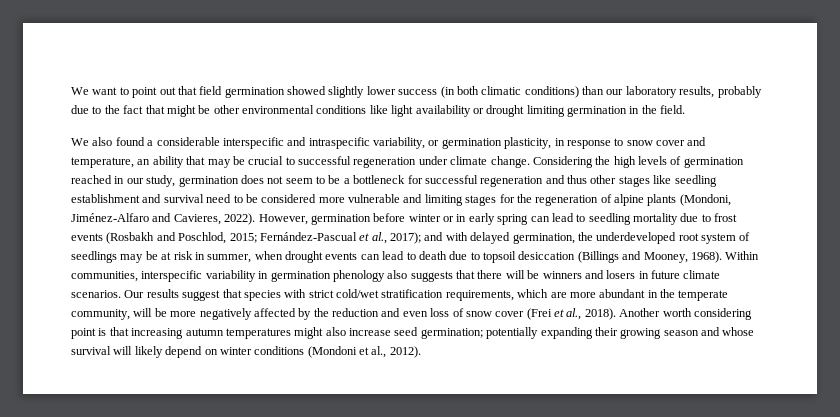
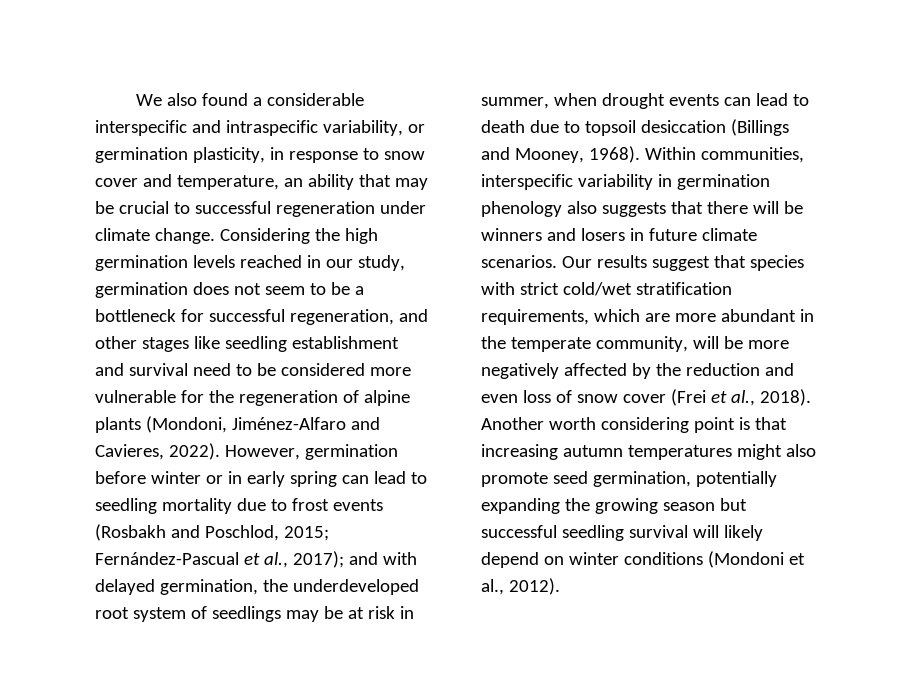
- We want to point out that field germination showed slightly lower success (in both climatic conditions) than our laboratory results, probably due to the fact that might be other environmental conditions like light availability or drought limiting germination in the field.
- Considering the high levels of germination reached in our study, germination does not seem to be a bottleneck for successful regeneration and thus other stages like seedling establishment and survival need to be considered more vulnerable and limiting stages for the regeneration of alpine plants (Mondoni, Jiménez-Alfaro and Cavieres, 2022).
+ Considering the high germination levels reached in our study, germination does not seem to be a bottleneck for successful regeneration, and other stages like seedling establishment and survival need to be considered more vulnerable for the regeneration of alpine plants (Mondoni, Jiménez-Alfaro and Cavieres, 2022).
- Another worth considering point is that increasing autumn temperatures might also increase seed germination; potentially expanding their growing season and whose survival will likely depend on winter conditions (Mondoni et al., 2012).
+ Another worth considering point is that increasing autumn temperatures might also promote seed germination, potentially expanding the growing season but successful seedling survival will likely depend on winter conditions (Mondoni et al., 2012).

